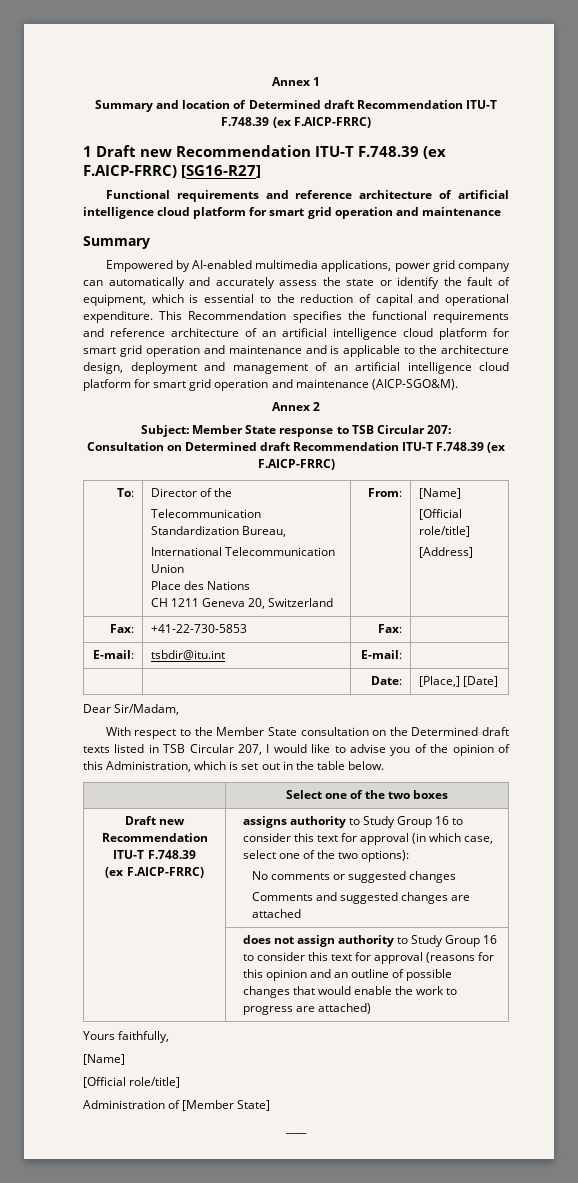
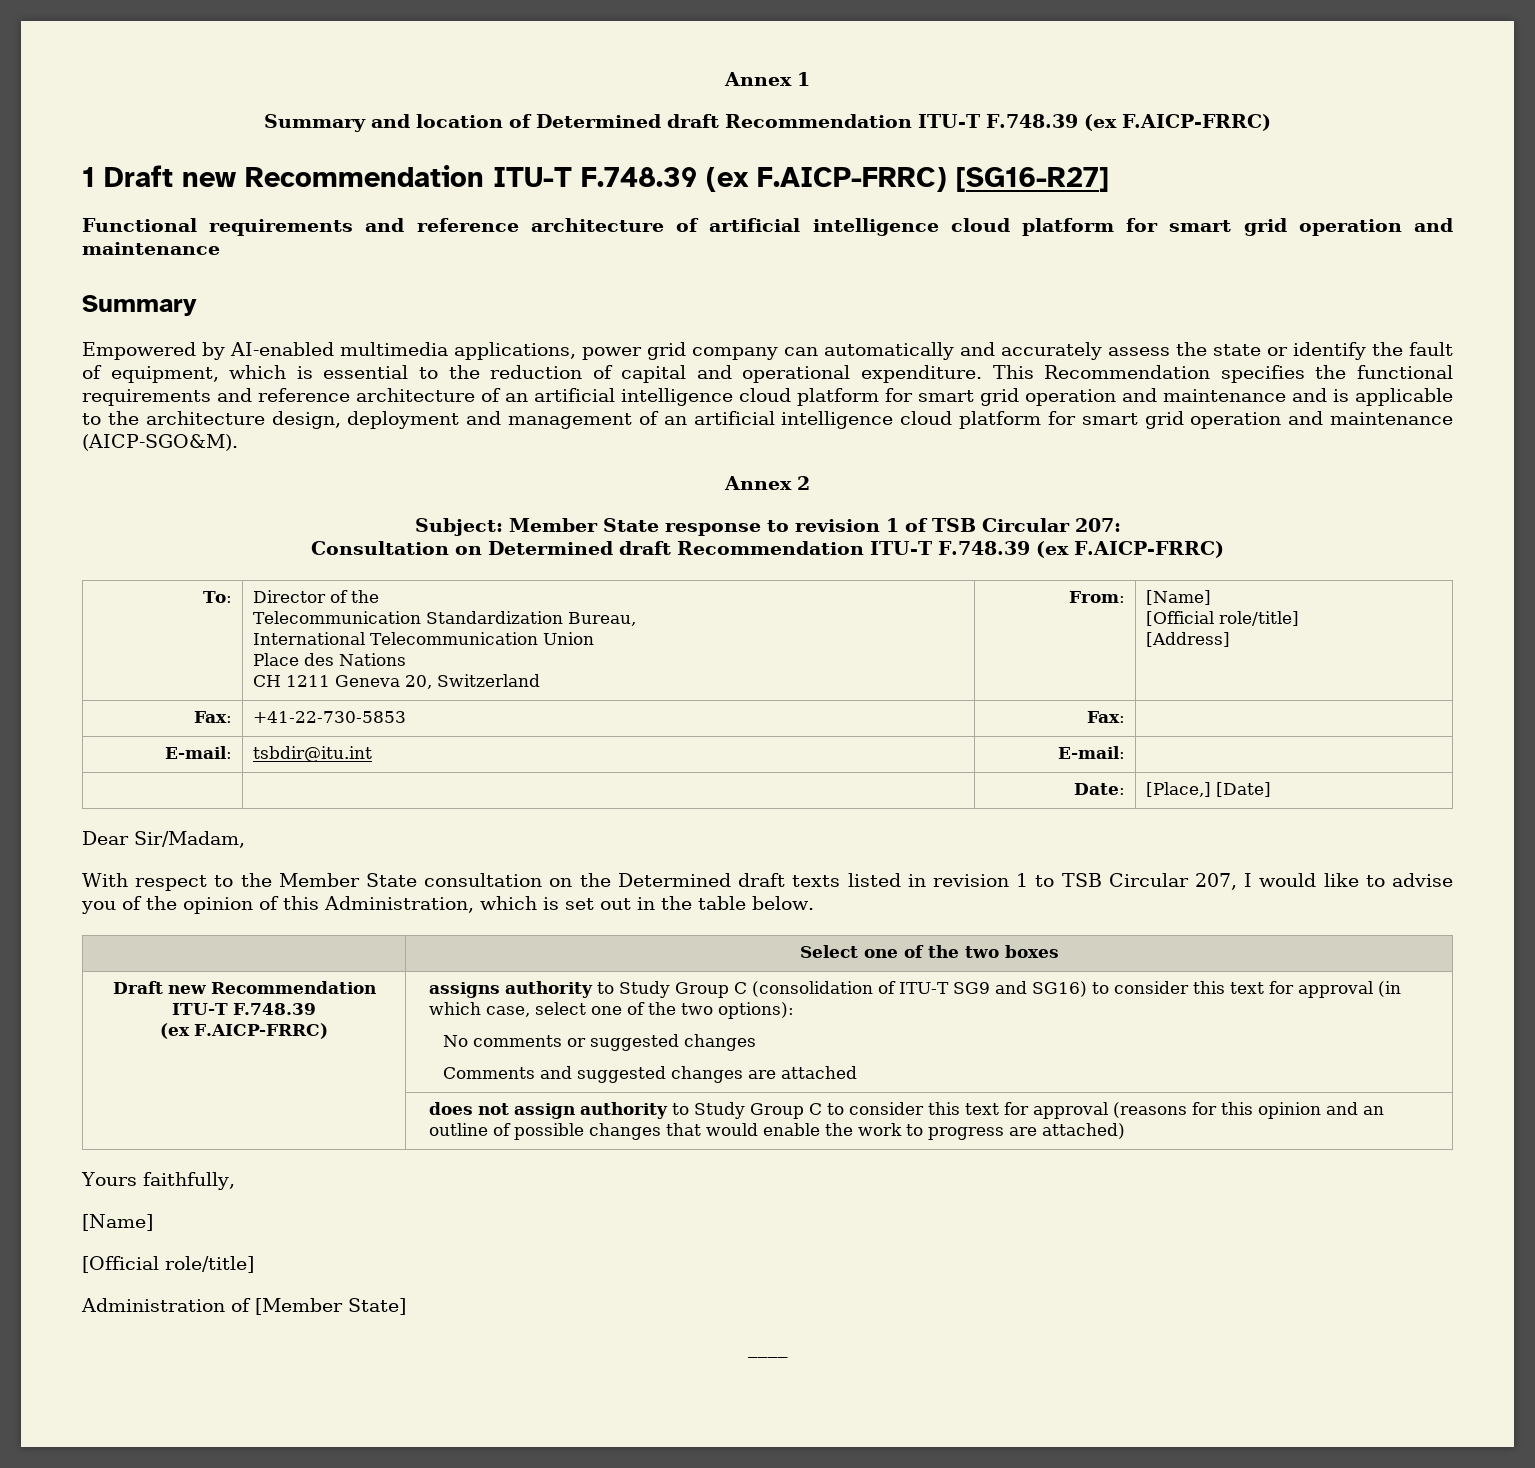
- Subject: Member State response to TSB Circular 207:
+ Subject: Member State response to revision 1 of TSB Circular 207:
- With respect to the Member State consultation on the Determined draft texts listed in TSB Circular 207, I would like to advise you of the opinion of this Administration, which is set out in the table below.
+ With respect to the Member State consultation on the Determined draft texts listed in revision 1 to TSB Circular 207, I would like to advise you of the opinion of this Administration, which is set out in the table below.
- assigns authority to Study Group 16 to consider this text for approval (in which case, select one of the two options):
+ assigns authority to Study Group C (consolidation of ITU-T SG9 and SG16) to consider this text for approval (in which case, select one of the two options):
- | does not assign authority to Study Group 16 to consider this text for approval (reasons for this opinion and an outline of possible changes that would enable the work to progress are attached)
+ | does not assign authority to Study Group C to consider this text for approval (reasons for this opinion and an outline of possible changes that would enable the work to progress are attached)

